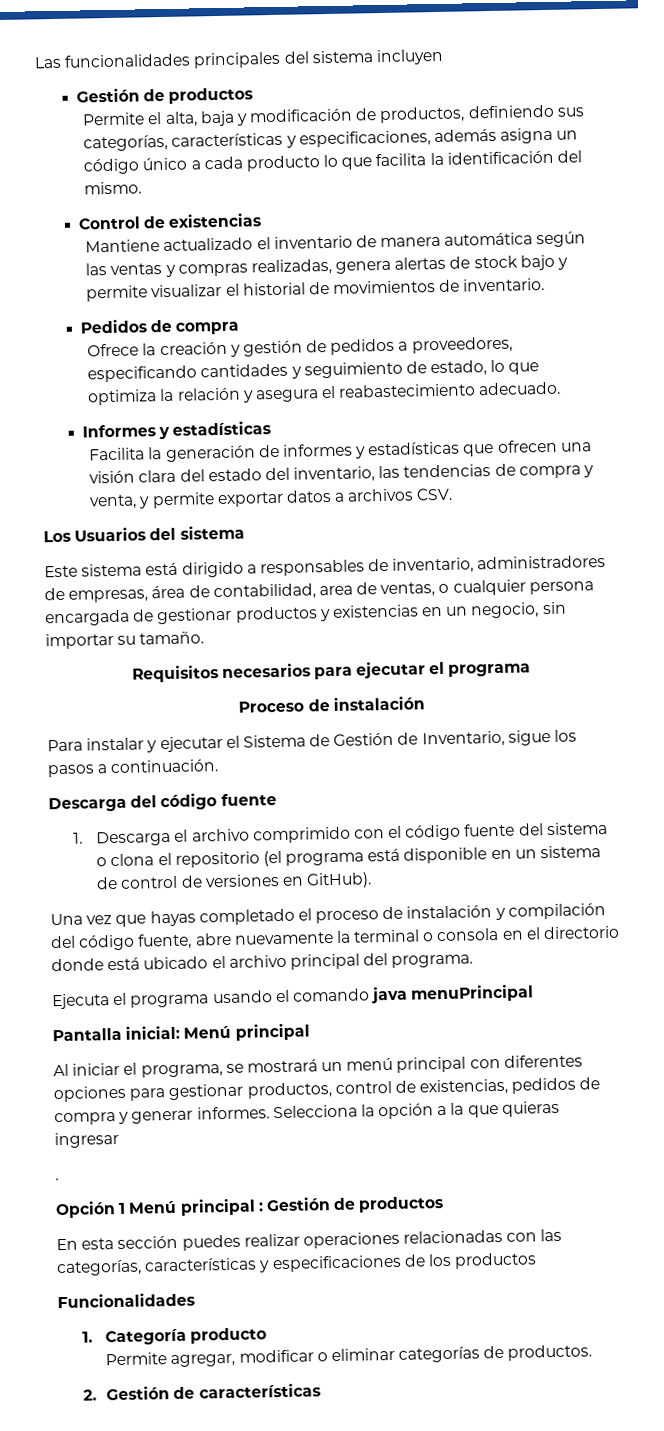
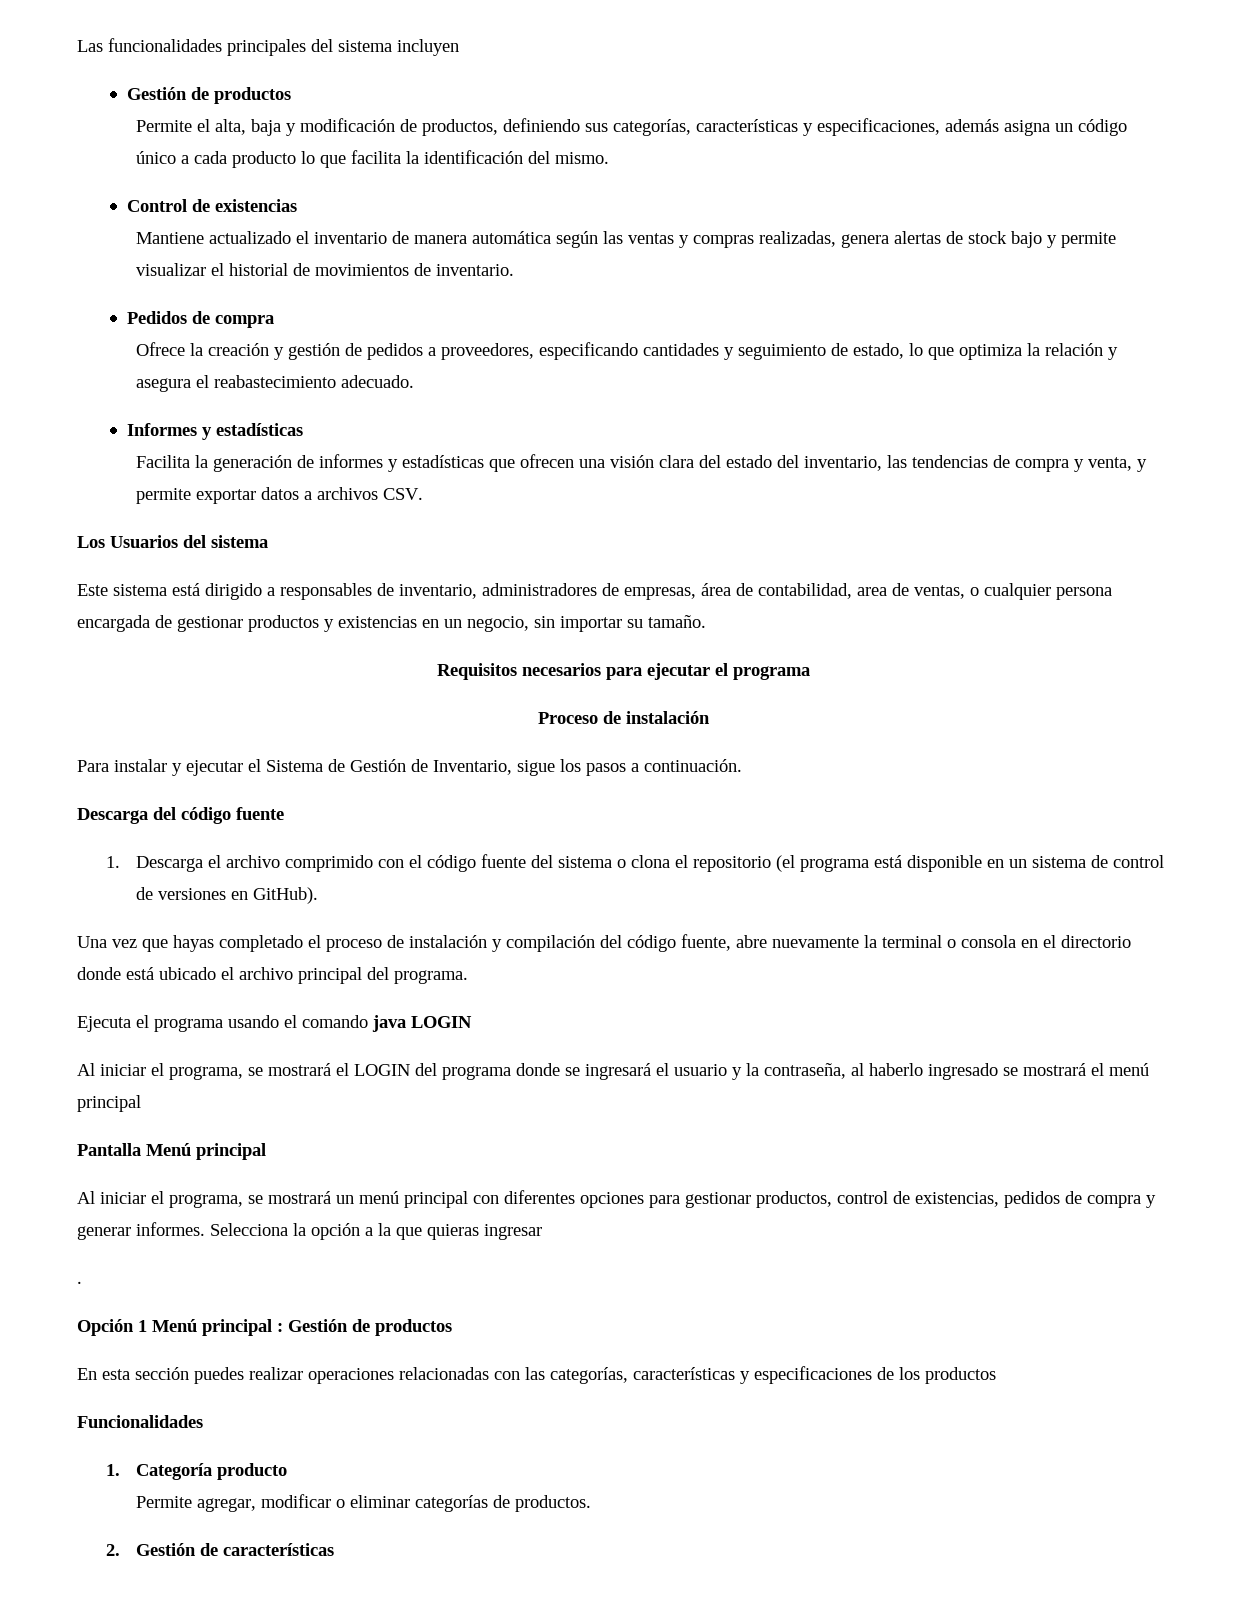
- Ejecuta el programa usando el comando java menuPrincipal
+ Ejecuta el programa usando el comando java LOGIN
+ Al iniciar el programa, se mostrará el LOGIN del programa donde se ingresará el usuario y la contraseña, al haberlo ingresado se mostrará el menú principal
- Pantalla inicial: Menú principal
+ Pantalla Menú principal

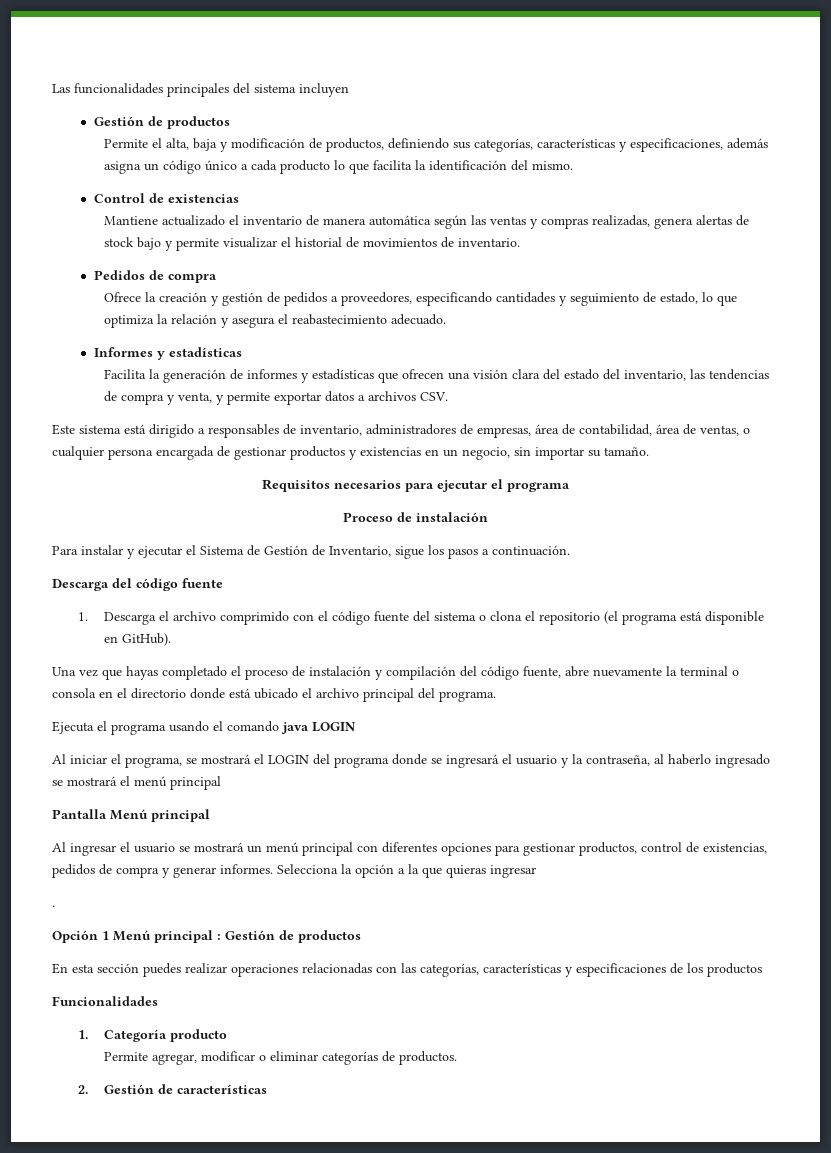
- Los Usuarios del sistema
- Este sistema está dirigido a responsables de inventario, administradores de empresas, área de contabilidad, area de ventas, o cualquier persona encargada de gestionar productos y existencias en un negocio, sin importar su tamaño.
+ Este sistema está dirigido a responsables de inventario, administradores de empresas, área de contabilidad, área de ventas, o cualquier persona encargada de gestionar productos y existencias en un negocio, sin importar su tamaño.
- 1. Descarga el archivo comprimido con el código fuente del sistema o clona el repositorio (el programa está disponible en un sistema de control de versiones en GitHub).
+ 1. Descarga el archivo comprimido con el código fuente del sistema o clona el repositorio (el programa está disponible en GitHub).
- Al iniciar el programa, se mostrará un menú principal con diferentes opciones para gestionar productos, control de existencias, pedidos de compra y generar informes.
+ Al ingresar el usuario se mostrará un menú principal con diferentes opciones para gestionar productos, control de existencias, pedidos de compra y generar informes.

